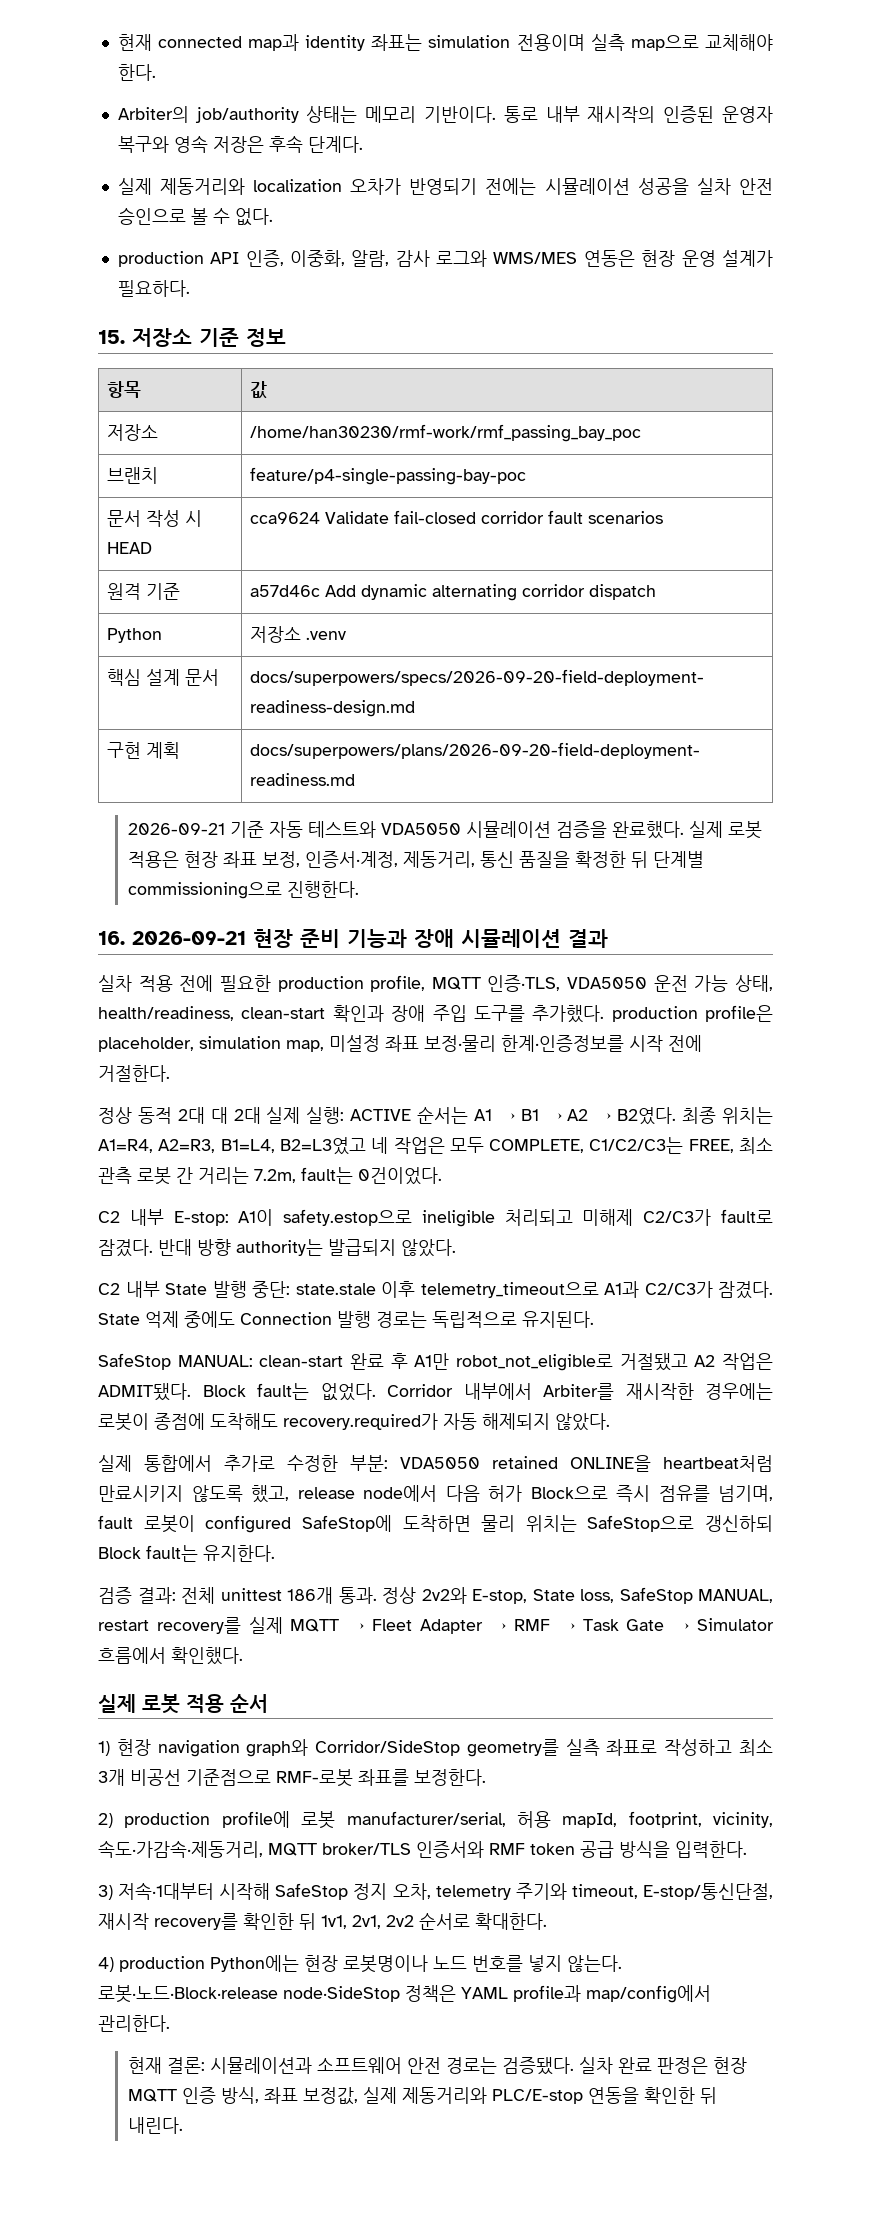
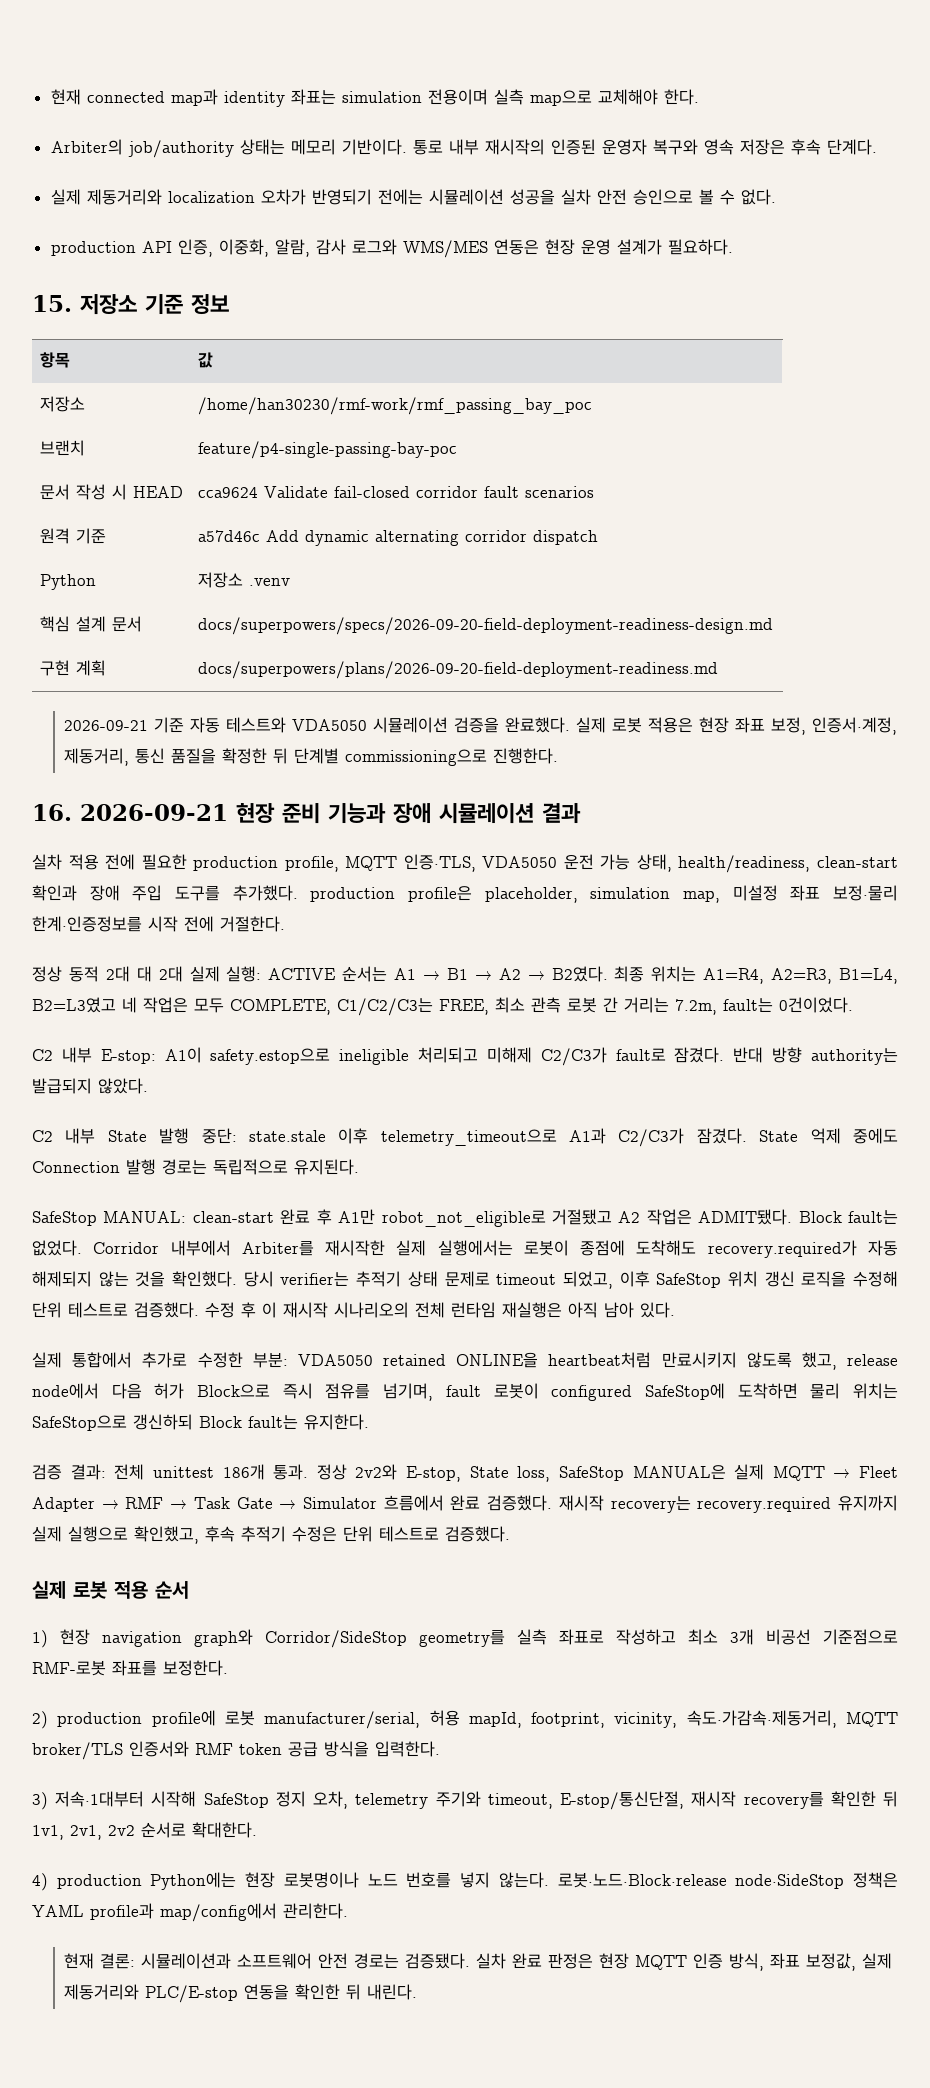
- Corridor 내부에서 Arbiter를 재시작한 경우에는 로봇이 종점에 도착해도 recovery.required가 자동 해제되지 않았다.
+ Corridor 내부에서 Arbiter를 재시작한 실제 실행에서는 로봇이 종점에 도착해도 recovery.required가 자동 해제되지 않는 것을 확인했다. 당시 verifier는 추적기 상태 문제로 timeout 되었고, 이후 SafeStop 위치 갱신 로직을 수정해 단위 테스트로 검증했다. 수정 후 이 재시작 시나리오의 전체 런타임 재실행은 아직 남아 있다.
- 정상 2v2와 E-stop, State loss, SafeStop MANUAL, restart recovery를 실제 MQTT → Fleet Adapter → RMF → Task Gate → Simulator 흐름에서 확인했다.
+ 정상 2v2와 E-stop, State loss, SafeStop MANUAL은 실제 MQTT → Fleet Adapter → RMF → Task Gate → Simulator 흐름에서 완료 검증했다. 재시작 recovery는 recovery.required 유지까지 실제 실행으로 확인했고, 후속 추적기 수정은 단위 테스트로 검증했다.

